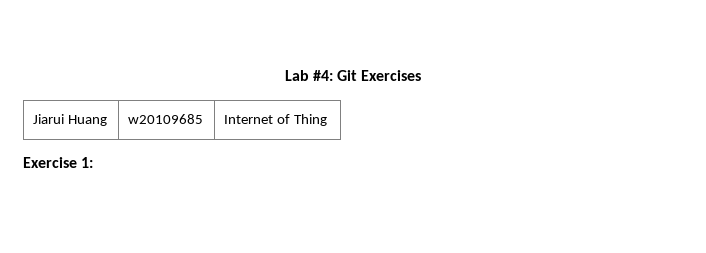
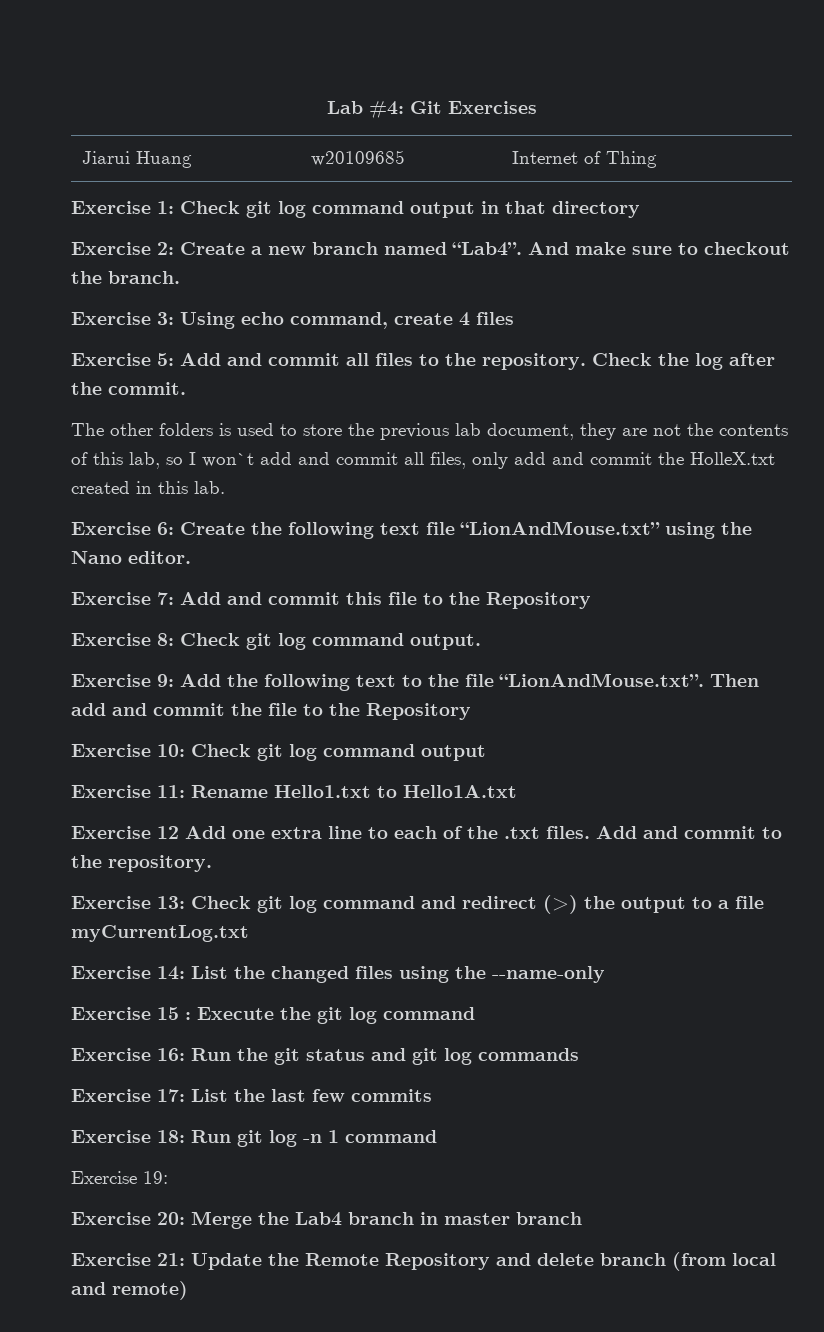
- Exercise 1:
+ Exercise 1: Check git log command output in that directory
+ Exercise 2: Create a new branch named “Lab4”. And make sure to checkout the branch.
+ Exercise 3: Using echo command, create 4 files
+ Exercise 5: Add and commit all files to the repository. Check the log after the commit.
+ The other folders is used to store the previous lab document, they are not the contents of this lab, so I won`t add and commit all files, only add and commit the HolleX.txt created in this lab.
+ Exercise 6: Create the following text file “LionAndMouse.txt” using the Nano editor.
+ Exercise 7: Add and commit this file to the Repository
+ Exercise 8: Check git log command output.
+ Exercise 9: Add the following text to the file “LionAndMouse.txt”. Then add and commit the file to the Repository
+ Exercise 10: Check git log command output
+ Exercise 11: Rename Hello1.txt to Hello1A.txt
+ Exercise 12 Add one extra line to each of the .txt files. Add and commit to the repository.
+ Exercise 13: Check git log command and redirect (>) the output to a file myCurrentLog.txt
+ Exercise 14: List the changed files using the --name-only
+ Exercise 15 : Execute the git log command
+ Exercise 16: Run the git status and git log commands
+ Exercise 17: List the last few commits
+ Exercise 18: Run git log -n 1 command
+ Exercise 19:
+ Exercise 20: Merge the Lab4 branch in master branch
+ Exercise 21: Update the Remote Repository and delete branch (from local and remote)

